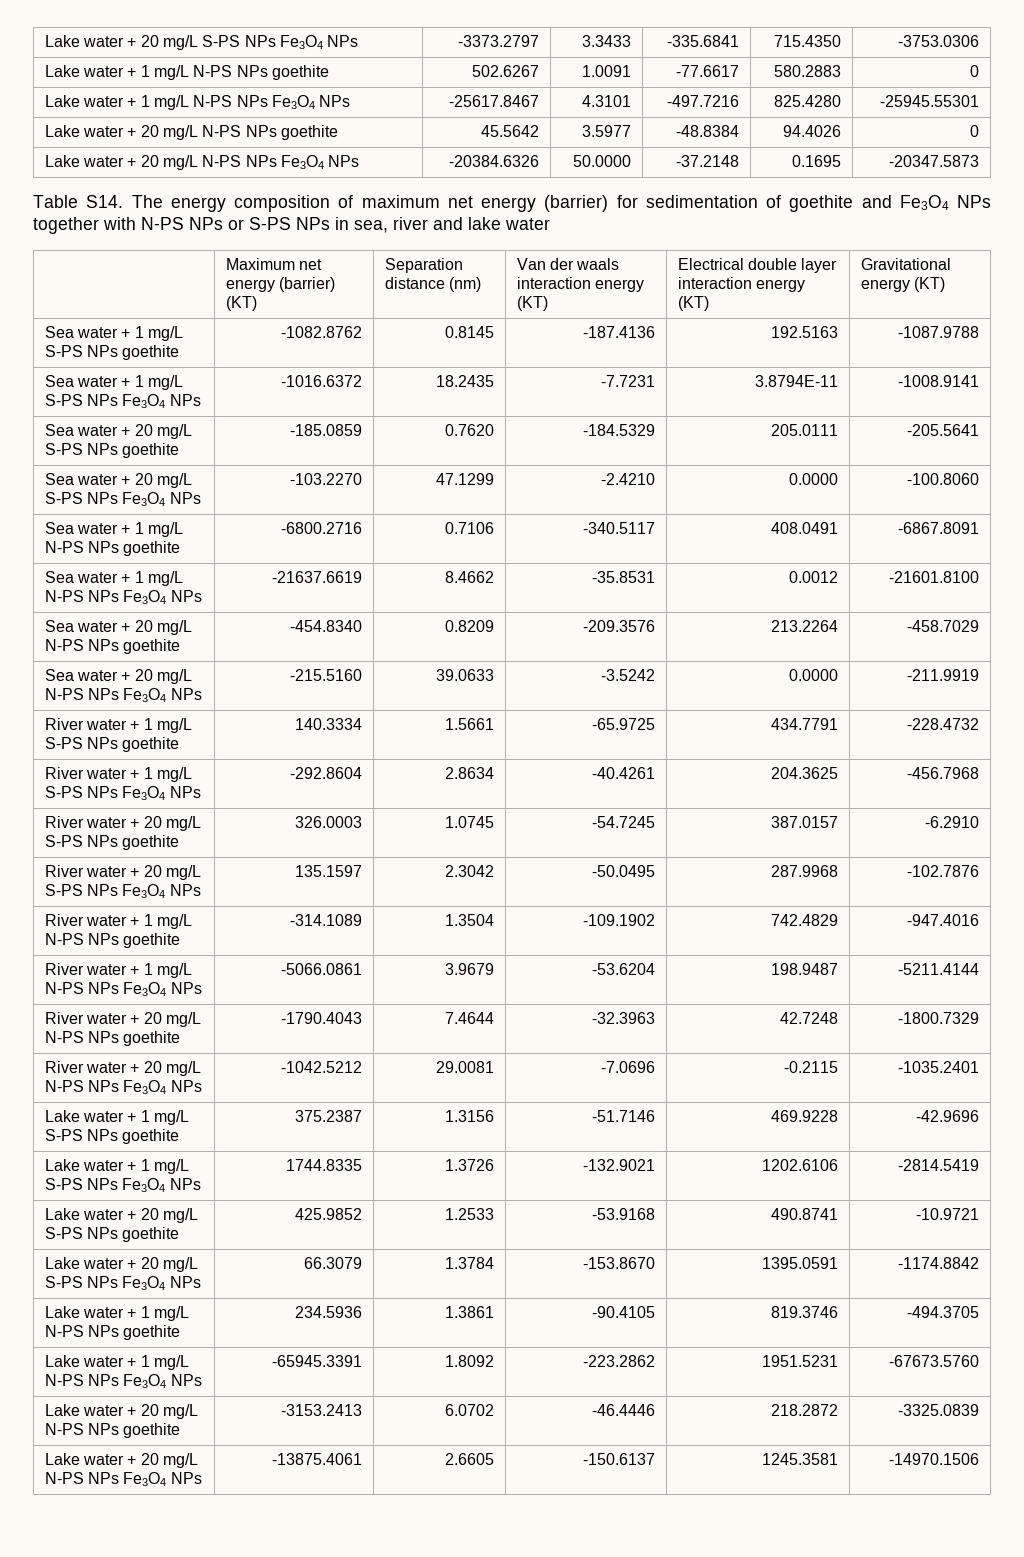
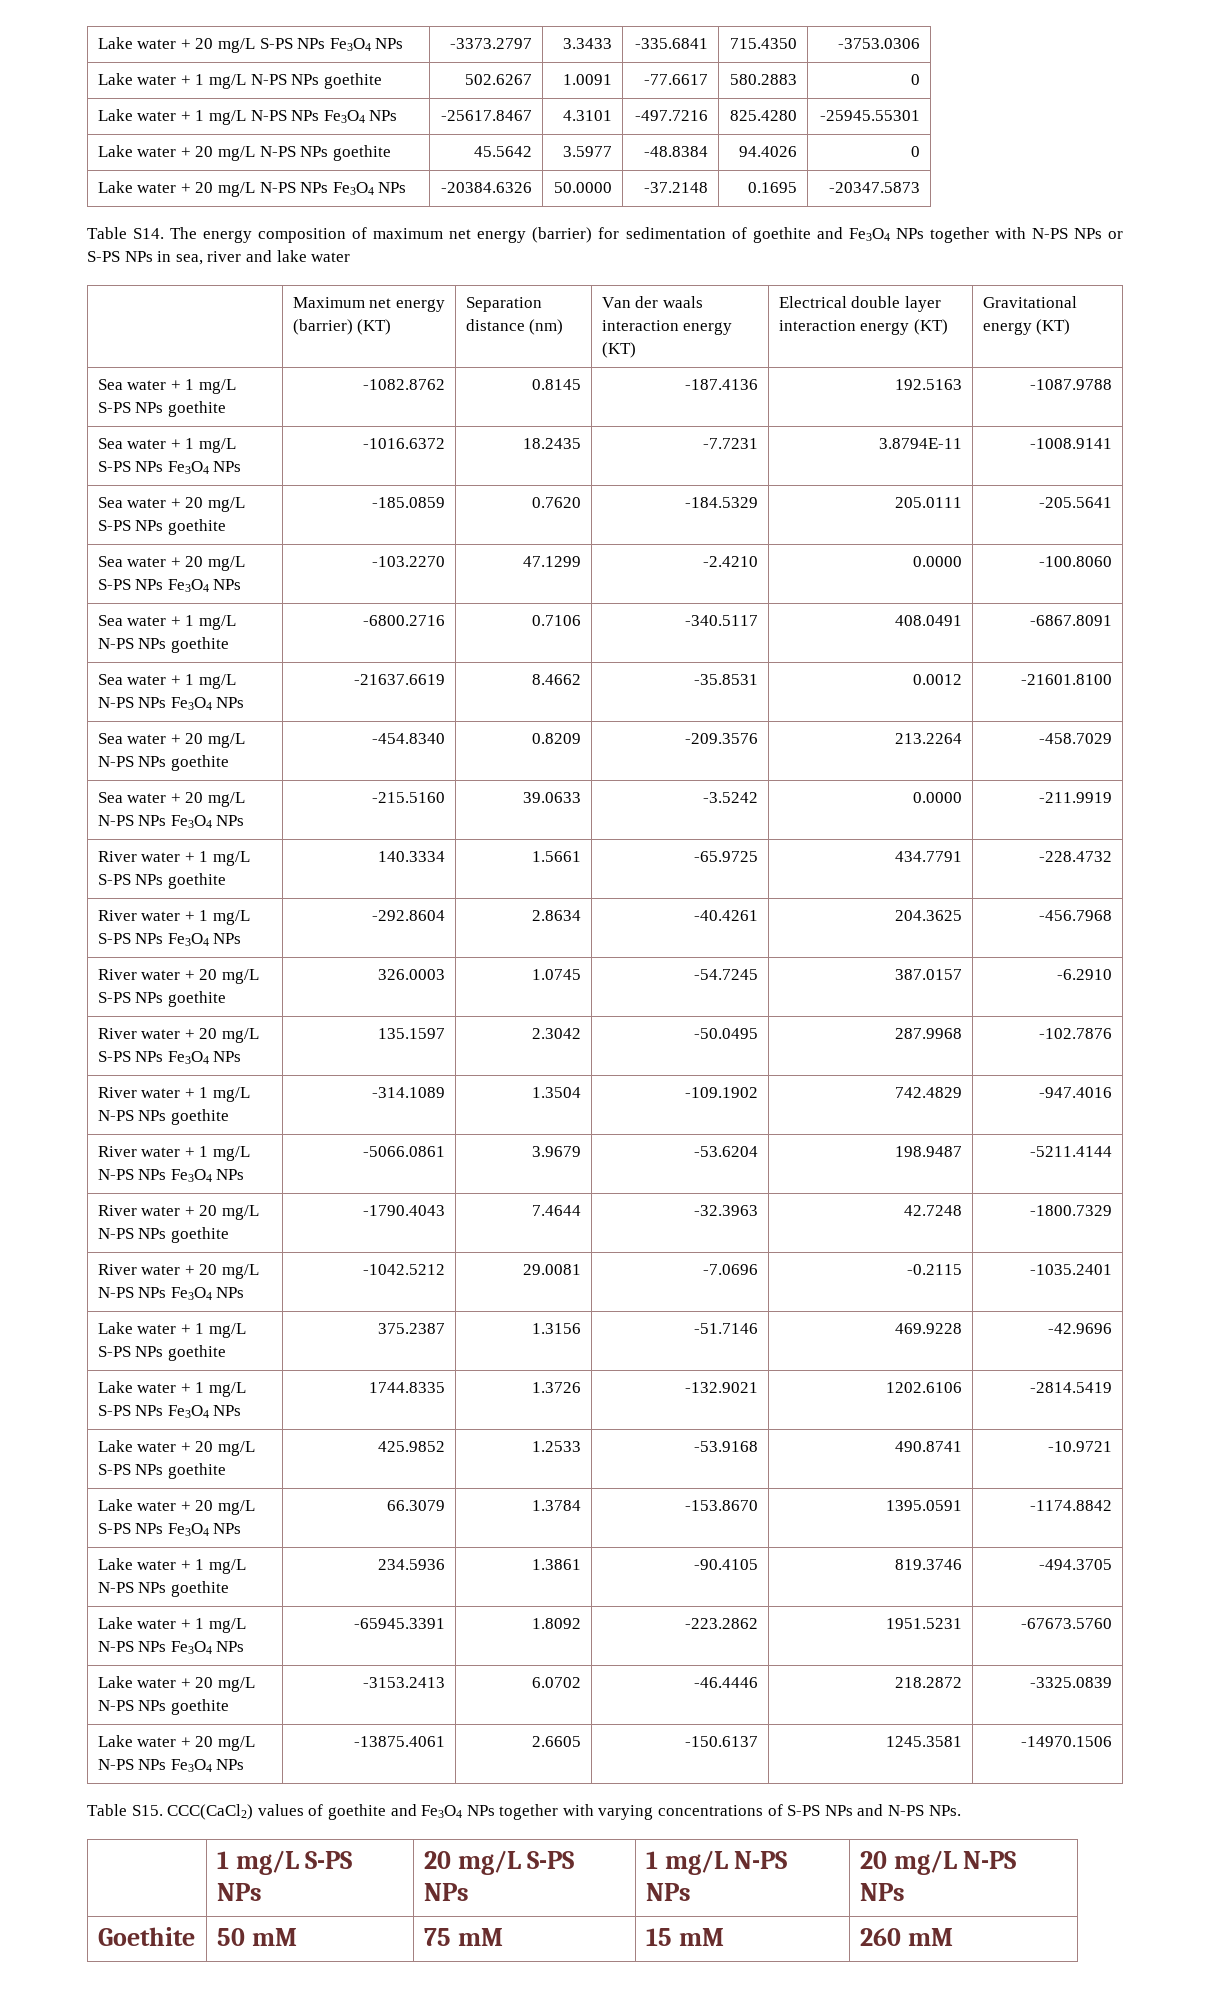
+ Table S15. CCC(CaCl2) values of goethite and Fe3O4 NPs together with varying concentrations of S-PS NPs and N-PS NPs.
+ | 1 mg/L S-PS NPs | 20 mg/L S-PS NPs | 1 mg/L N-PS NPs | 20 mg/L N-PS NPs
+ Goethite | 50 mM | 75 mM | 15 mM | 260 mM

